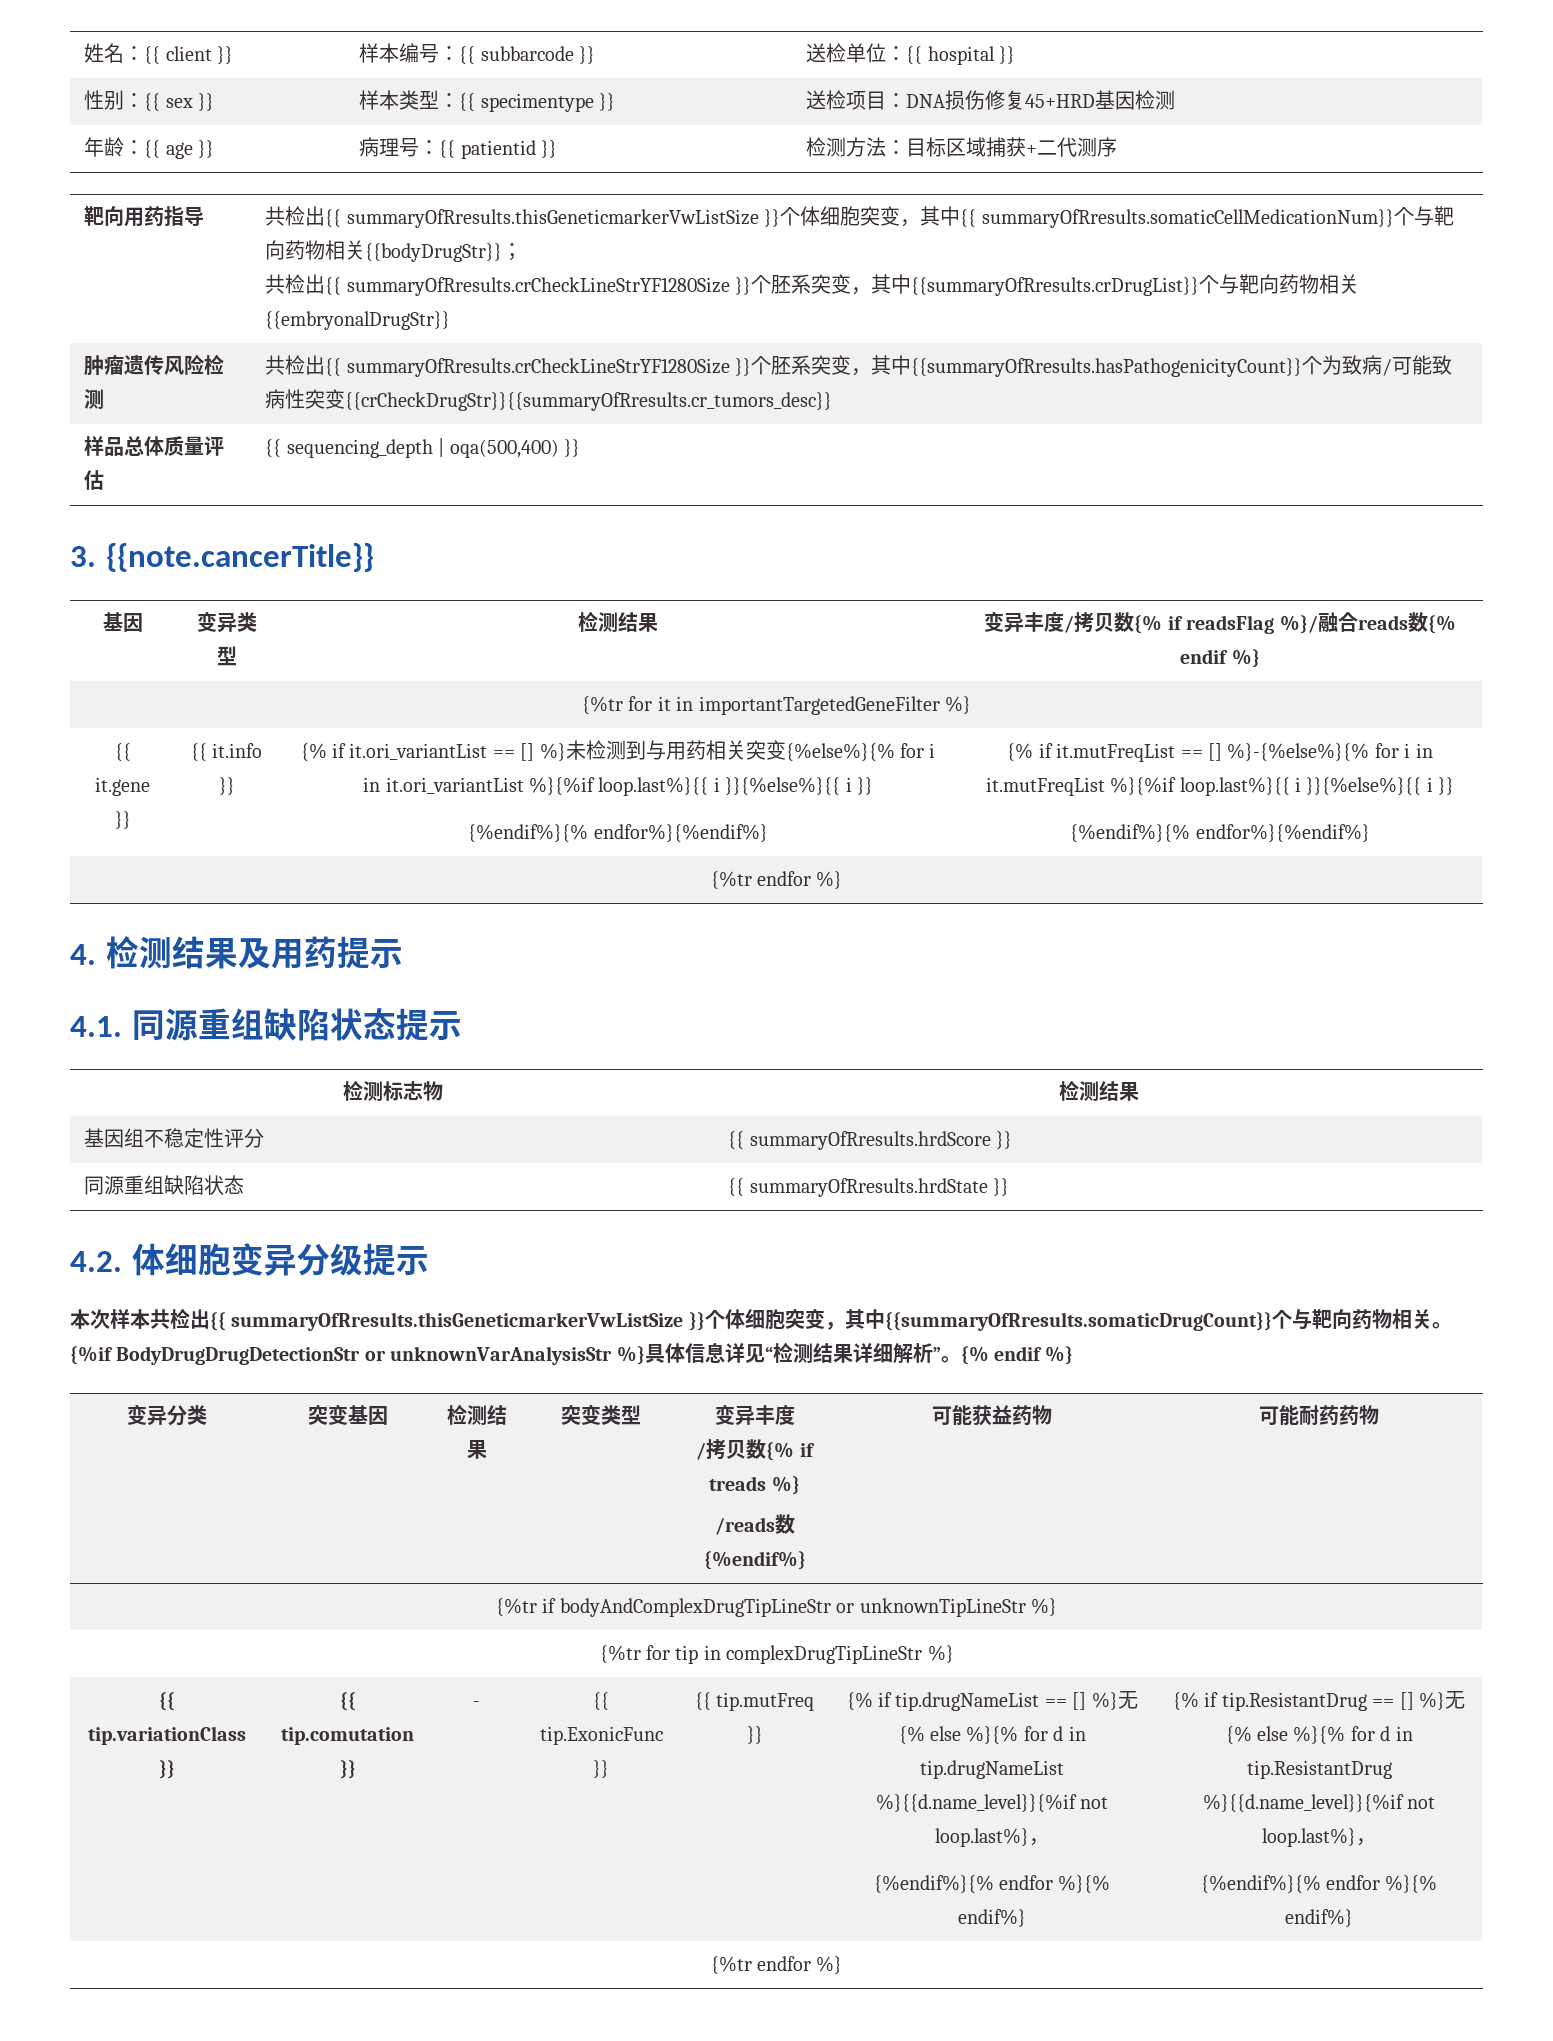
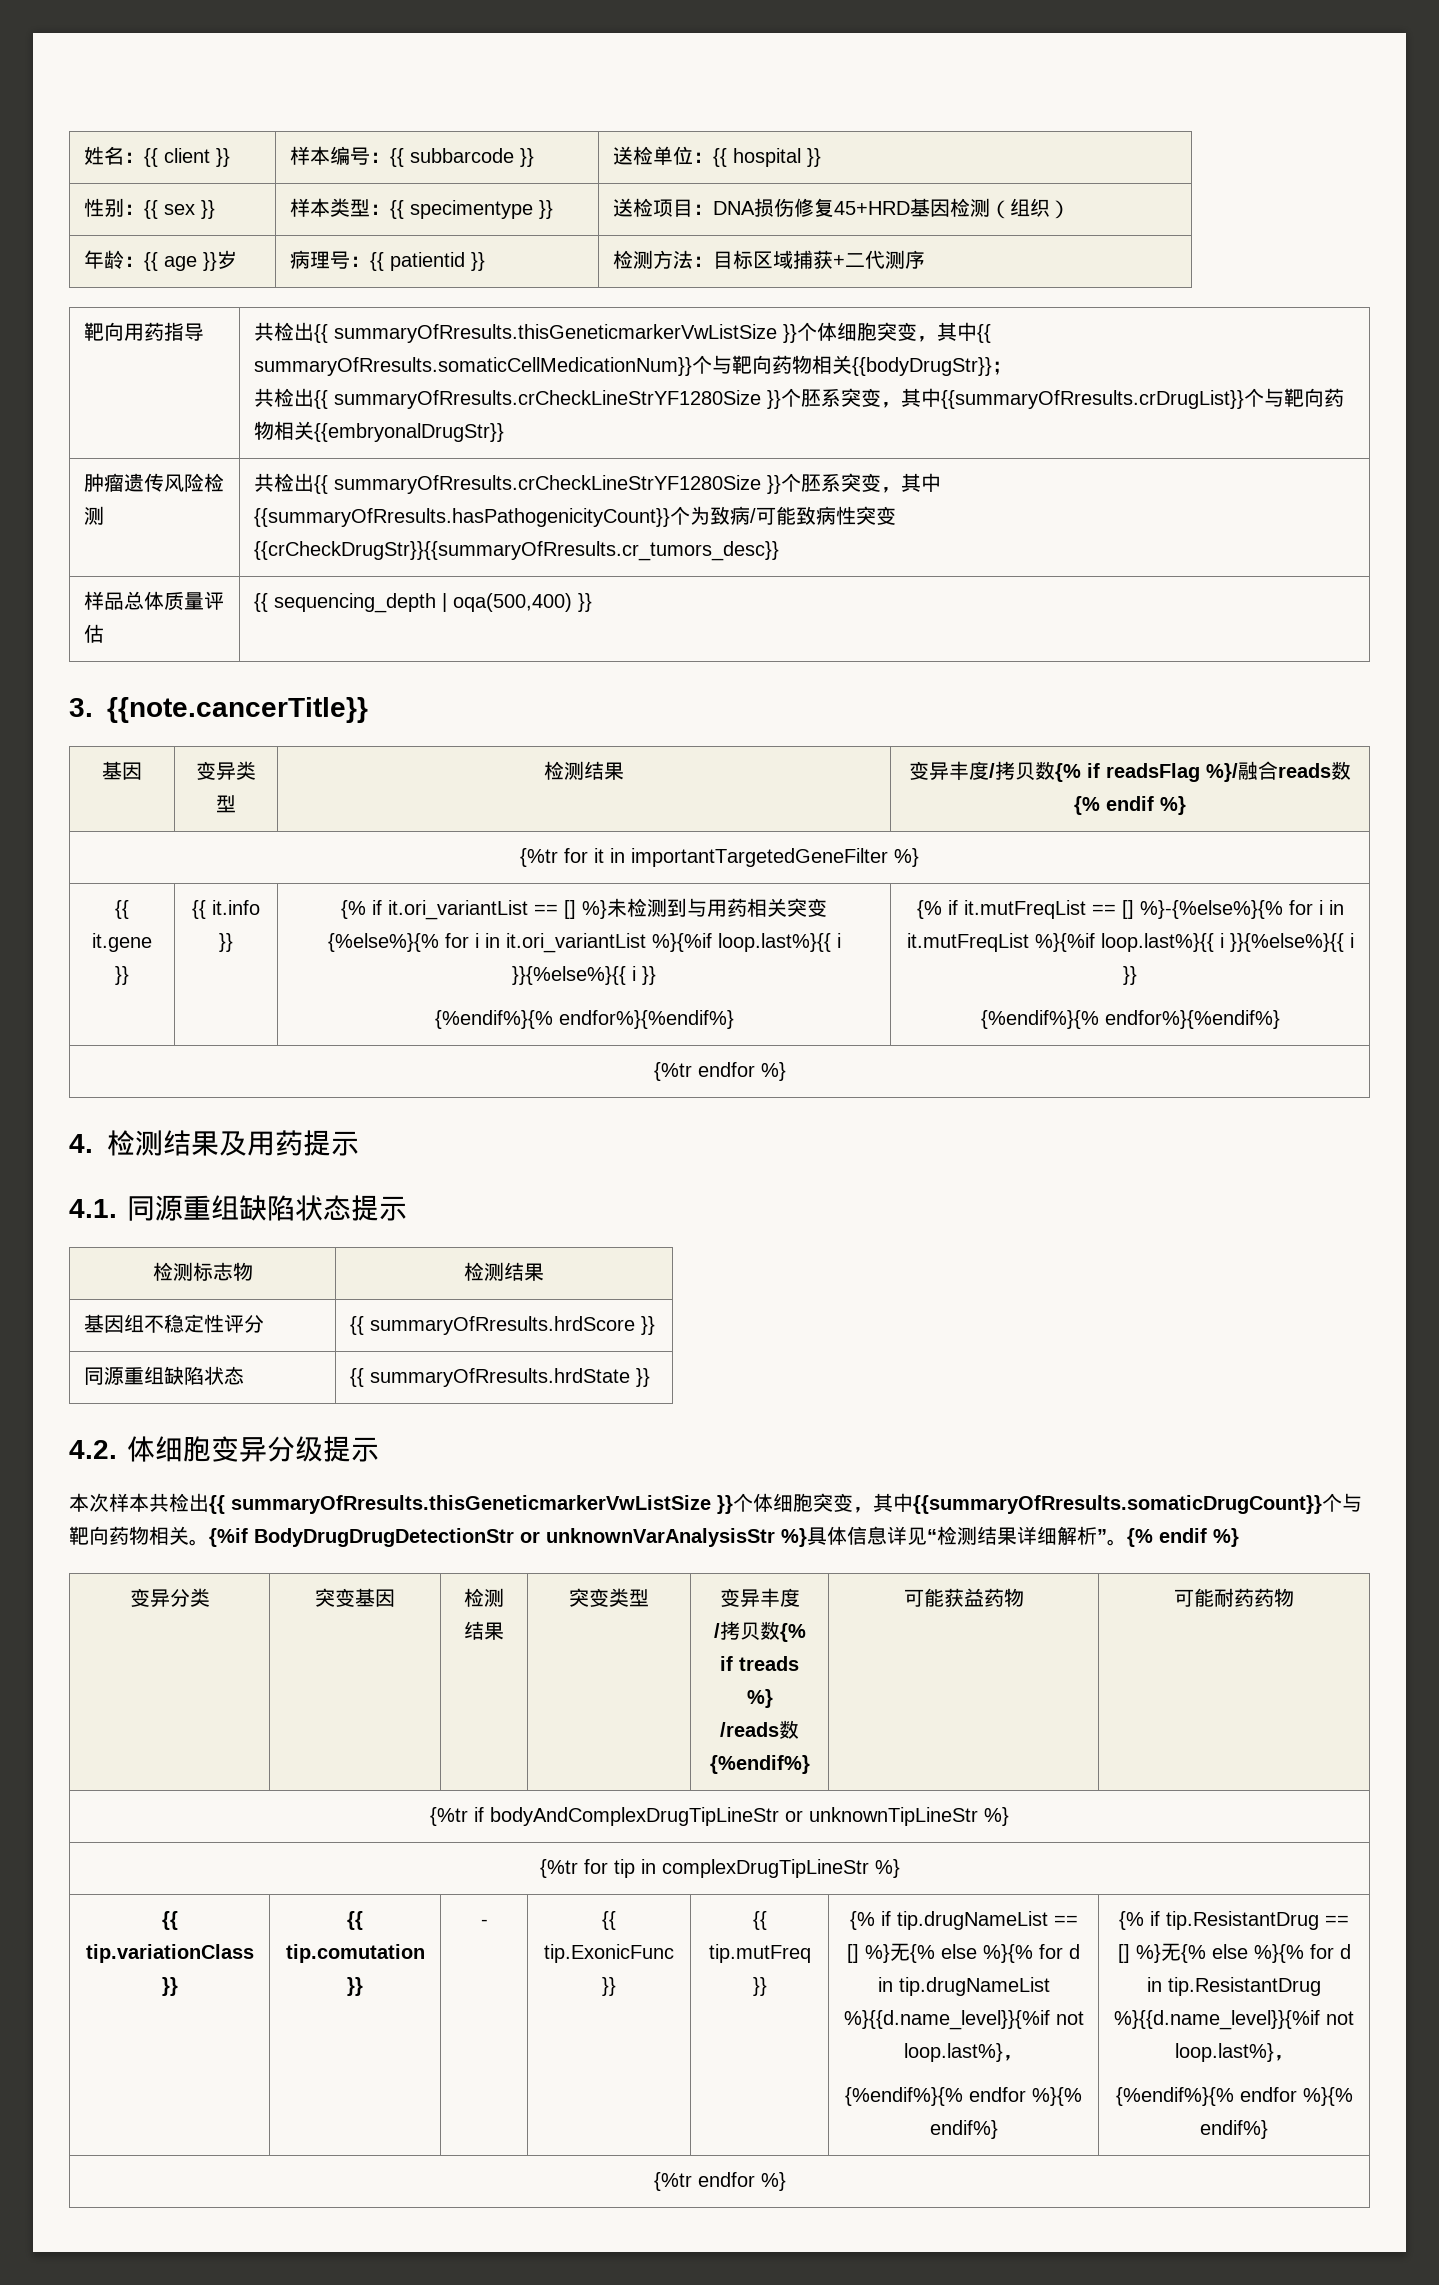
- 性别：{{ sex }} | 样本类型：{{ specimentype }} | 送检项目：DNA损伤修复45+HRD基因检测
+ 性别：{{ sex }} | 样本类型：{{ specimentype }} | 送检项目：DNA损伤修复45+HRD基因检测（组织）
- 年龄：{{ age }} | 病理号：{{ patientid }} | 检测方法：目标区域捕获+二代测序
+ 年龄：{{ age }}岁 | 病理号：{{ patientid }} | 检测方法：目标区域捕获+二代测序

